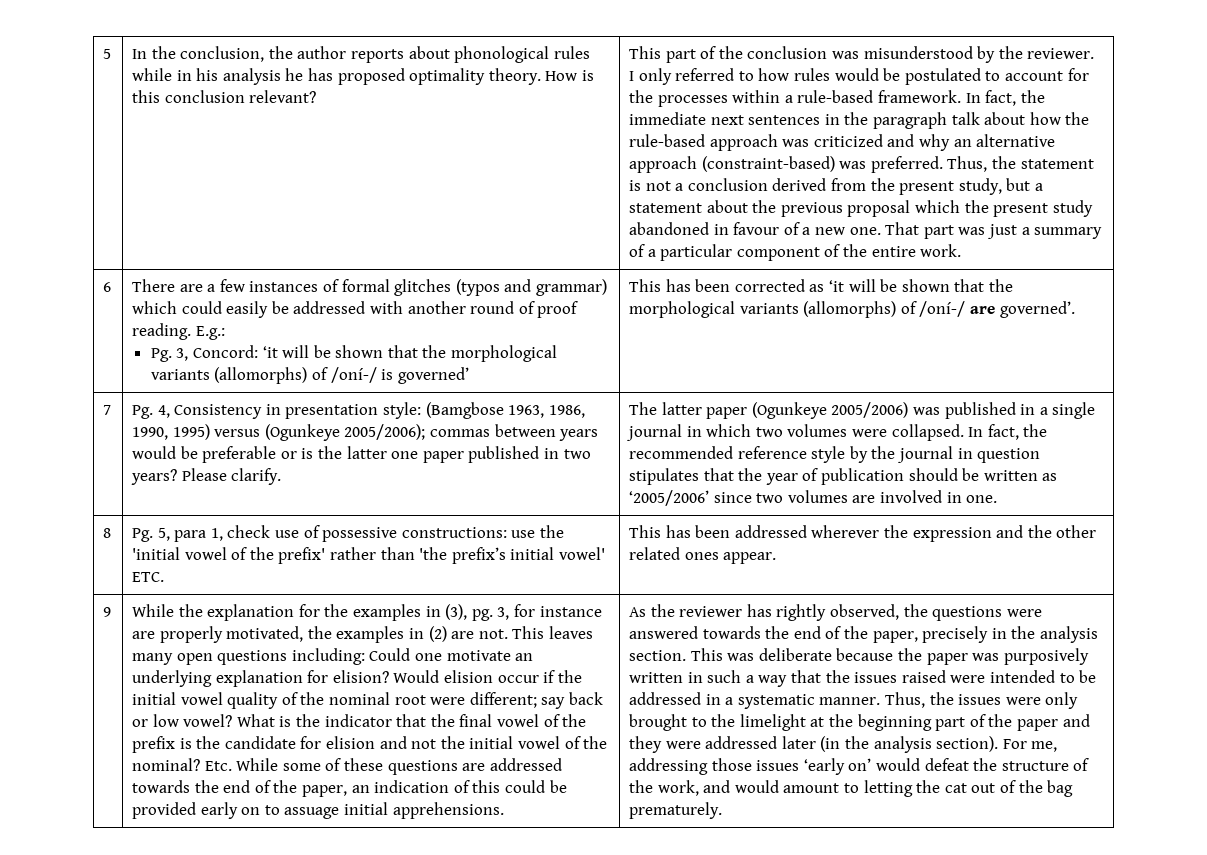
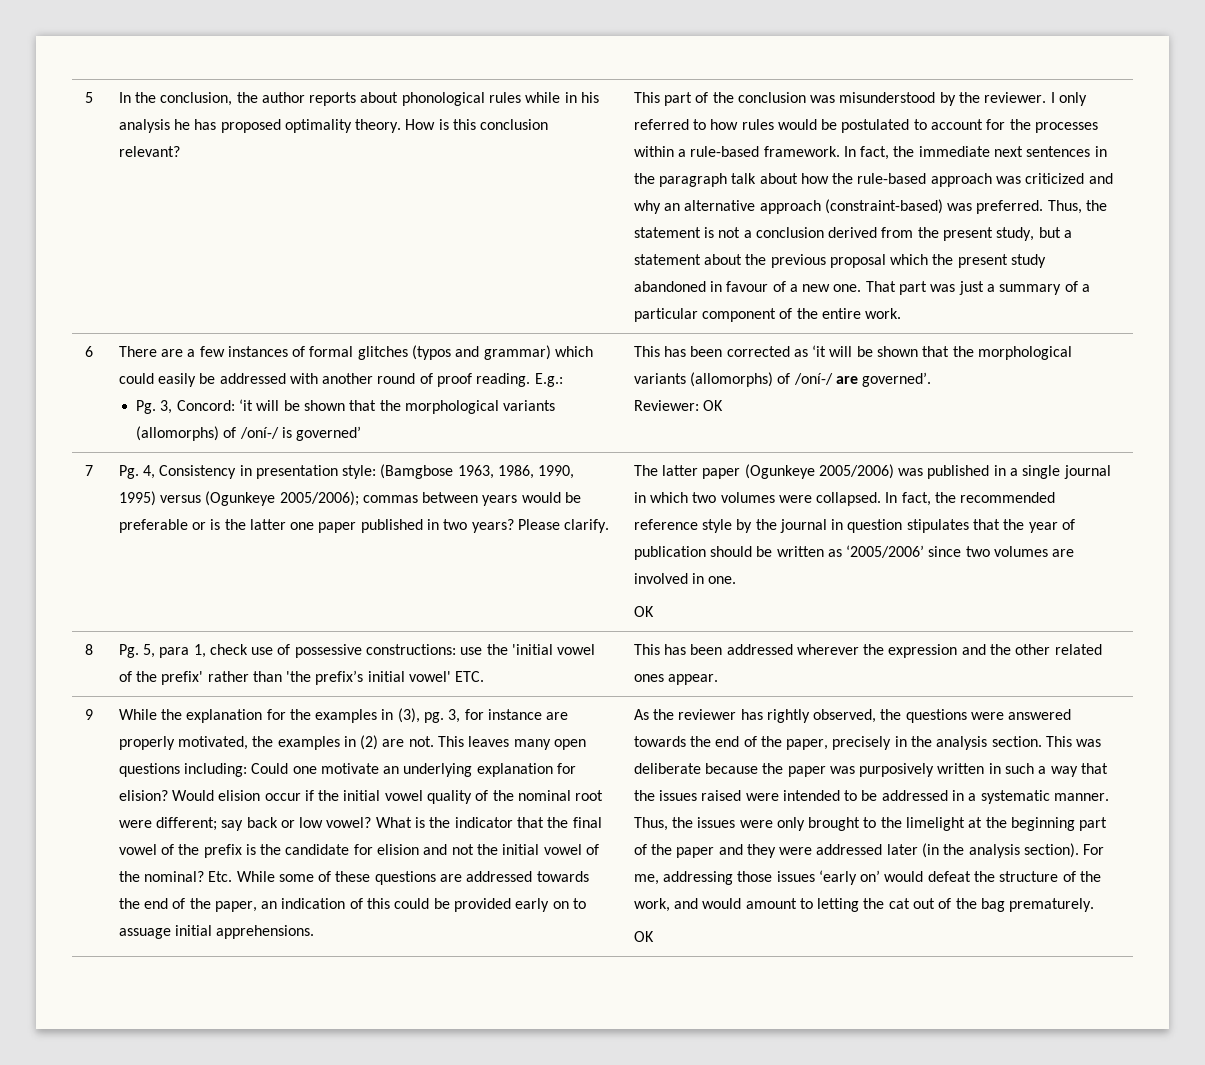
+ Reviewer: OK
  In fact, the recommended reference style by the journal in question stipulates that the year of publication should be written as ‘2005/2006’ since two volumes are involved in one.
+ OK
  For me, addressing those issues ‘early on’ would defeat the structure of the work, and would amount to letting the cat out of the bag prematurely.
+ OK

